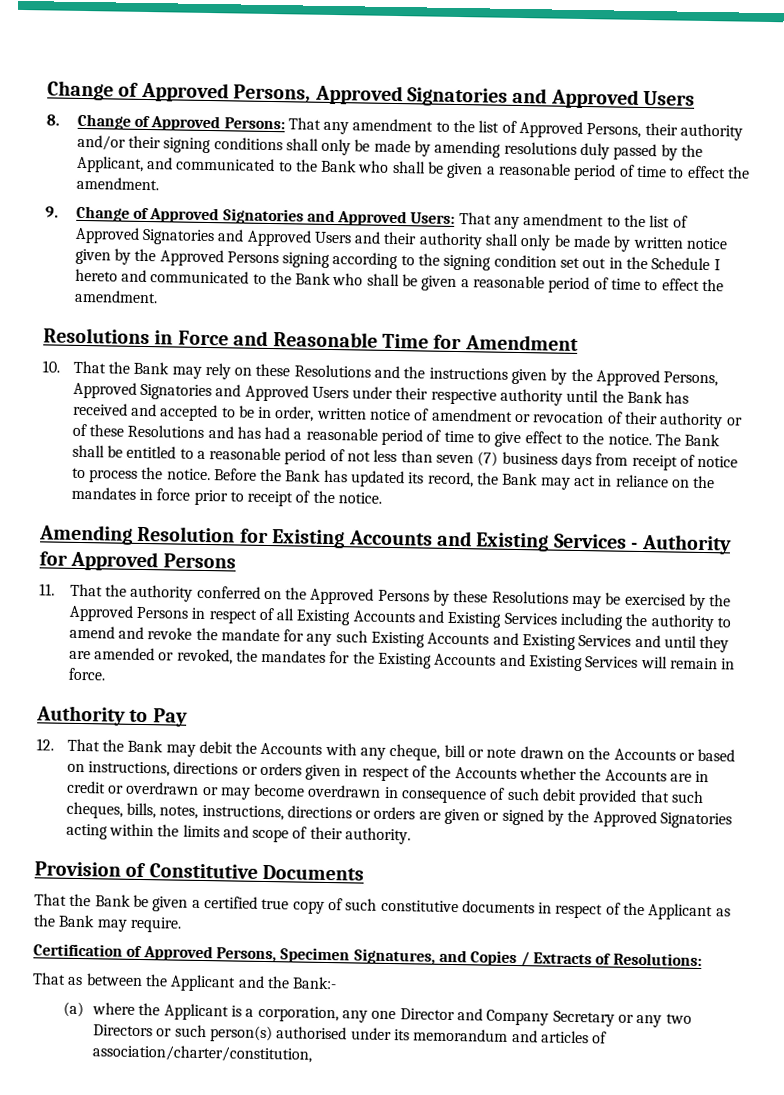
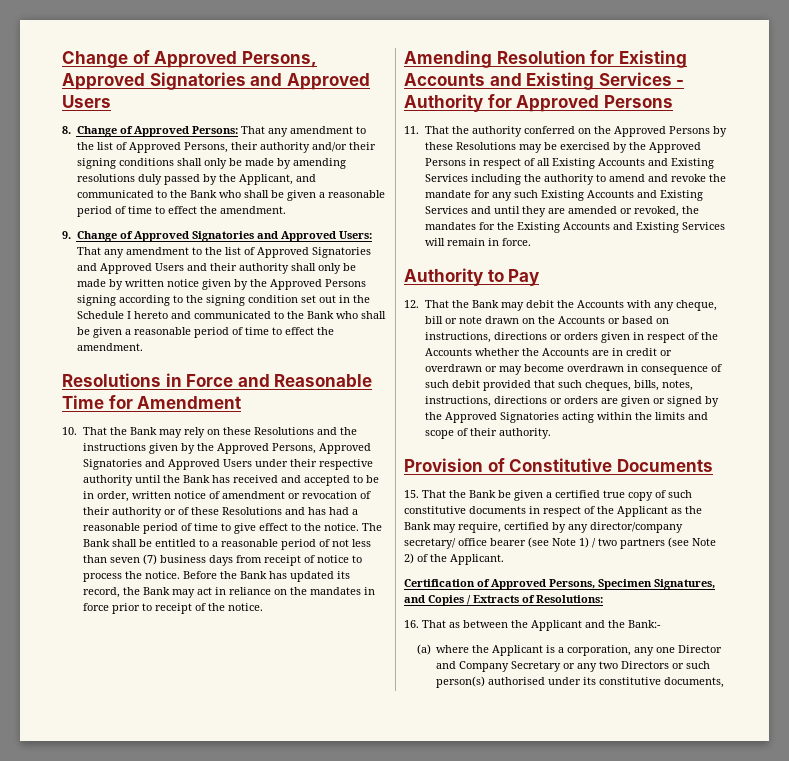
- That the Bank be given a certified true copy of such constitutive documents in respect of the Applicant as the Bank may require.
+ 15. That the Bank be given a certified true copy of such constitutive documents in respect of the Applicant as the Bank may require, certified by any director/company secretary/ office bearer (see Note 1) / two partners (see Note 2) of the Applicant.
- That as between the Applicant and the Bank:-
+ 16. That as between the Applicant and the Bank:-
- (a) where the Applicant is a corporation, any one Director and Company Secretary or any two Directors or such person(s) authorised under its memorandum and articles of association/charter/constitution,
+ (a) where the Applicant is a corporation, any one Director and Company Secretary or any two Directors or such person(s) authorised under its constitutive documents,

